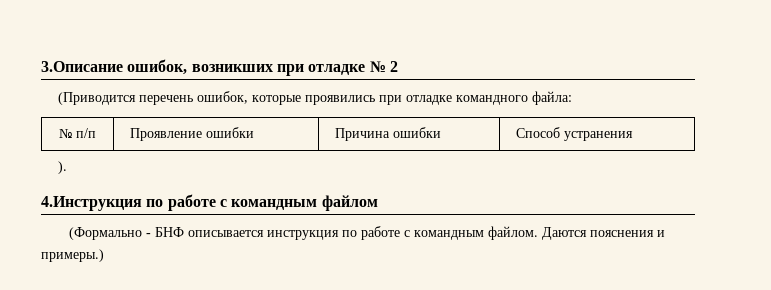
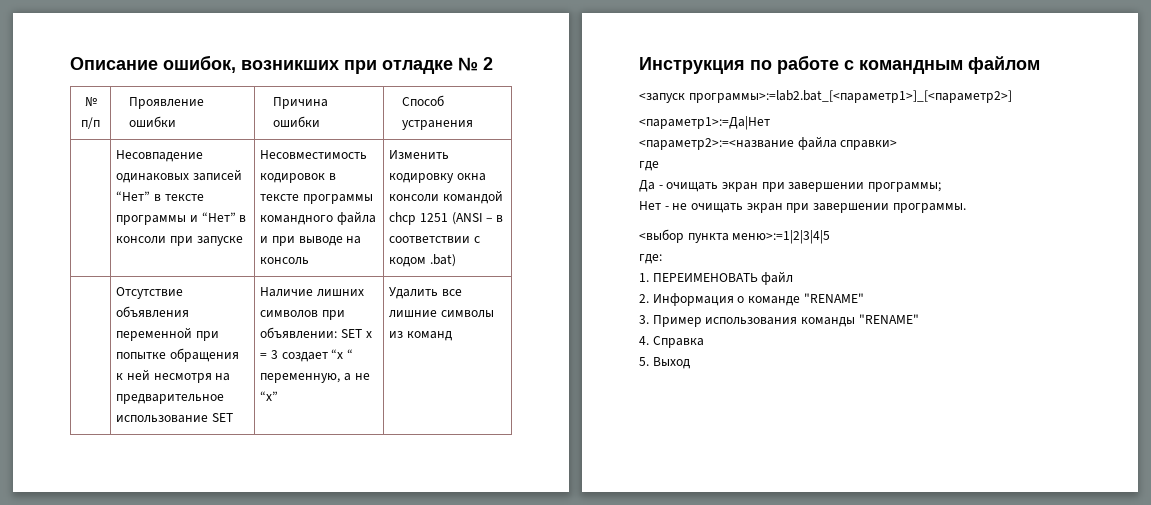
- 3.Описание ошибок, возникших при отладке № 2
+ Описание ошибок, возникших при отладке № 2
- (Приводится перечень ошибок, которые проявились при отладке командного файла:
- ).
- 4.Инструкция по работе с командным файлом
+ | Несовпадение одинаковых записей “Нет” в тексте программы и “Нет” в консоли при запуске | Несовместимость кодировок в тексте программы командного файла и при выводе на консоль | Изменить кодировку окна консоли командой chcp 1251 (ANSI – в соответствии с кодом .bat)
+ | Отсутствие объявления переменной при попытке обращения к ней несмотря на предварительное использование SET | Наличие лишних символов при объявлении: SET x = 3 создает “x “ переменную, а не “x” | Удалить все лишние символы из команд
+ Инструкция по работе с командным файлом
- (Формально - БНФ описывается инструкция по работе с командным файлом. Даются пояснения и примеры.)
+ <запуск программы>:=lab2.bat_[<параметр1>]_[<параметр2>]
+ <параметр1>:=Да|Нет
+ <параметр2>:=<название файла справки>
+ где
+ Да - очищать экран при завершении программы;
+ Нет - не очищать экран при завершении программы.
+ <выбор пункта меню>:=1|2|3|4|5
+ где:
+ 1. ПЕРЕИМЕНОВАТЬ файл
+ 2. Информация о команде "RENAME"
+ 3. Пример использования команды "RENAME"
+ 4. Справка
+ 5. Выход

